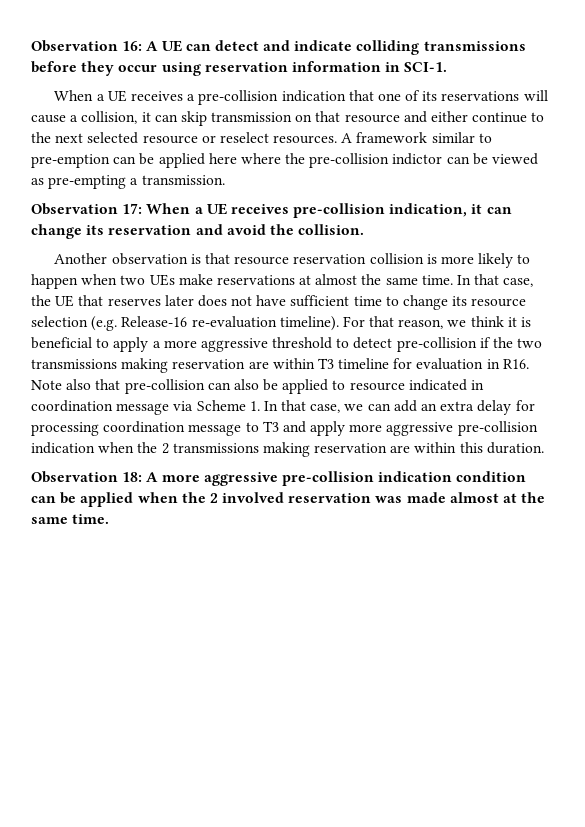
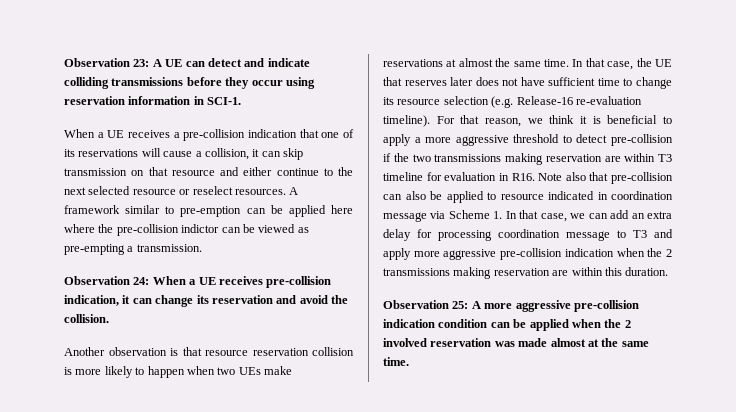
- Observation 16: A UE can detect and indicate colliding transmissions before they occur using reservation information in SCI-1.
+ Observation 23: A UE can detect and indicate colliding transmissions before they occur using reservation information in SCI-1.
- Observation 17: When a UE receives pre-collision indication, it can change its reservation and avoid the collision.
+ Observation 24: When a UE receives pre-collision indication, it can change its reservation and avoid the collision.
- Observation 18: A more aggressive pre-collision indication condition can be applied when the 2 involved reservation was made almost at the same time.
+ Observation 25: A more aggressive pre-collision indication condition can be applied when the 2 involved reservation was made almost at the same time.

